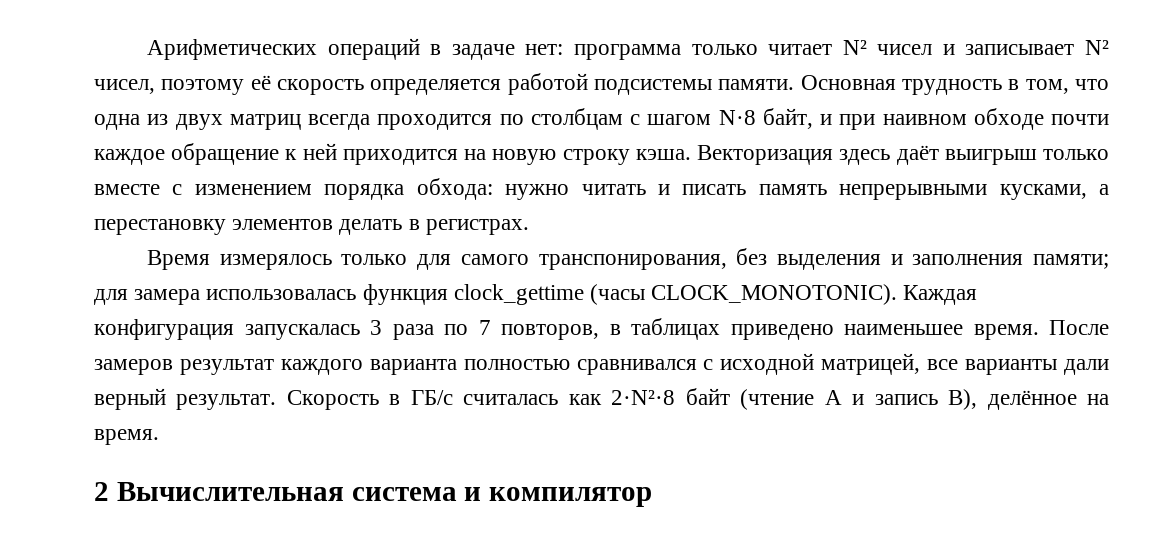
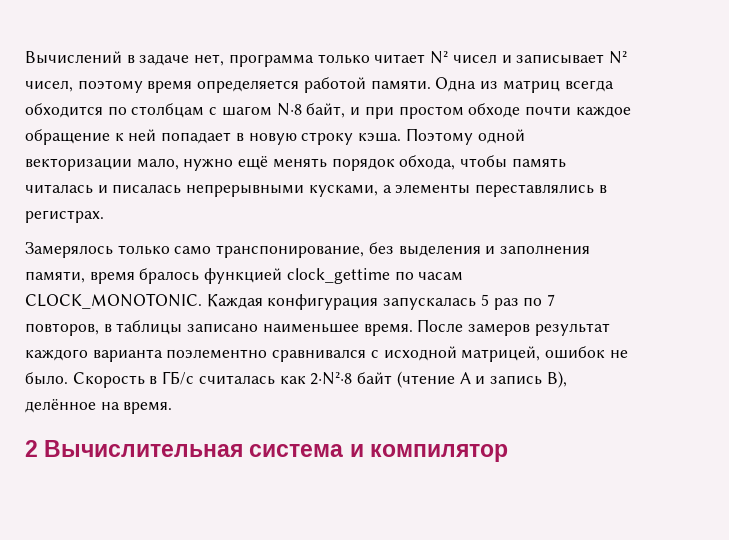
- Арифметических операций в задаче нет: программа только читает N² чисел и записывает N² чисел, поэтому её скорость определяется работой подсистемы памяти. Основная трудность в том, что одна из двух матриц всегда проходится по столбцам с шагом N·8 байт, и при наивном обходе почти каждое обращение к ней приходится на новую строку кэша.
+ Вычислений в задаче нет, программа только читает N² чисел и записывает N² чисел, поэтому время определяется работой памяти. Одна из матриц всегда обходится по столбцам с шагом N·8 байт, и при простом обходе почти каждое обращение к ней попадает в новую строку кэша.
- Векторизация здесь даёт выигрыш только вместе с изменением порядка обхода: нужно читать и писать память непрерывными кусками, а перестановку элементов делать в регистрах.
- Время измерялось только для самого транспонирования, без выделения и заполнения памяти; для замера использовалась функция clock_gettime (часы CLOCK_MONOTONIC).
+ Поэтому одной векторизации мало, нужно ещё менять порядок обхода, чтобы память читалась и писалась непрерывными кусками, а элементы переставлялись в регистрах.
+ Замерялось только само транспонирование, без выделения и заполнения памяти, время бралось функцией clock_gettime по часам CLOCK_MONOTONIC.
- Каждая конфигурация запускалась 3 раза по 7 повторов, в таблицах приведено наименьшее время.
+ Каждая конфигурация запускалась 5 раз по 7 повторов, в таблицы записано наименьшее время.
- После замеров результат каждого варианта полностью сравнивался с исходной матрицей, все варианты дали верный результат.
+ После замеров результат каждого варианта поэлементно сравнивался с исходной матрицей, ошибок не было.

